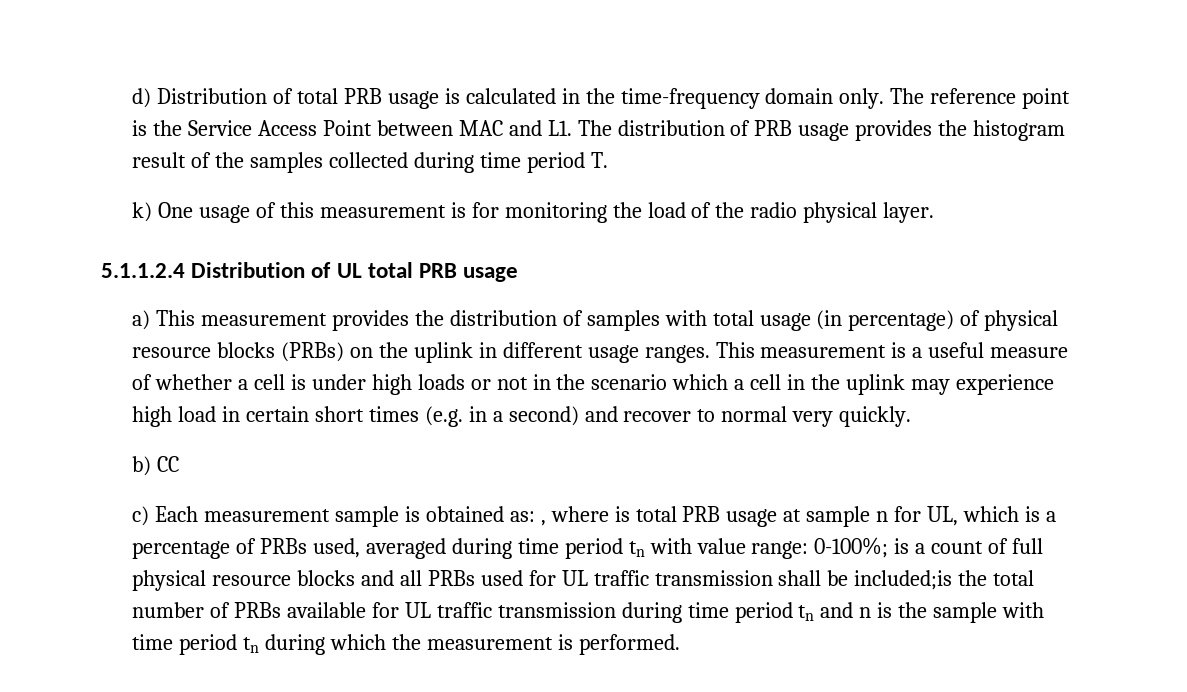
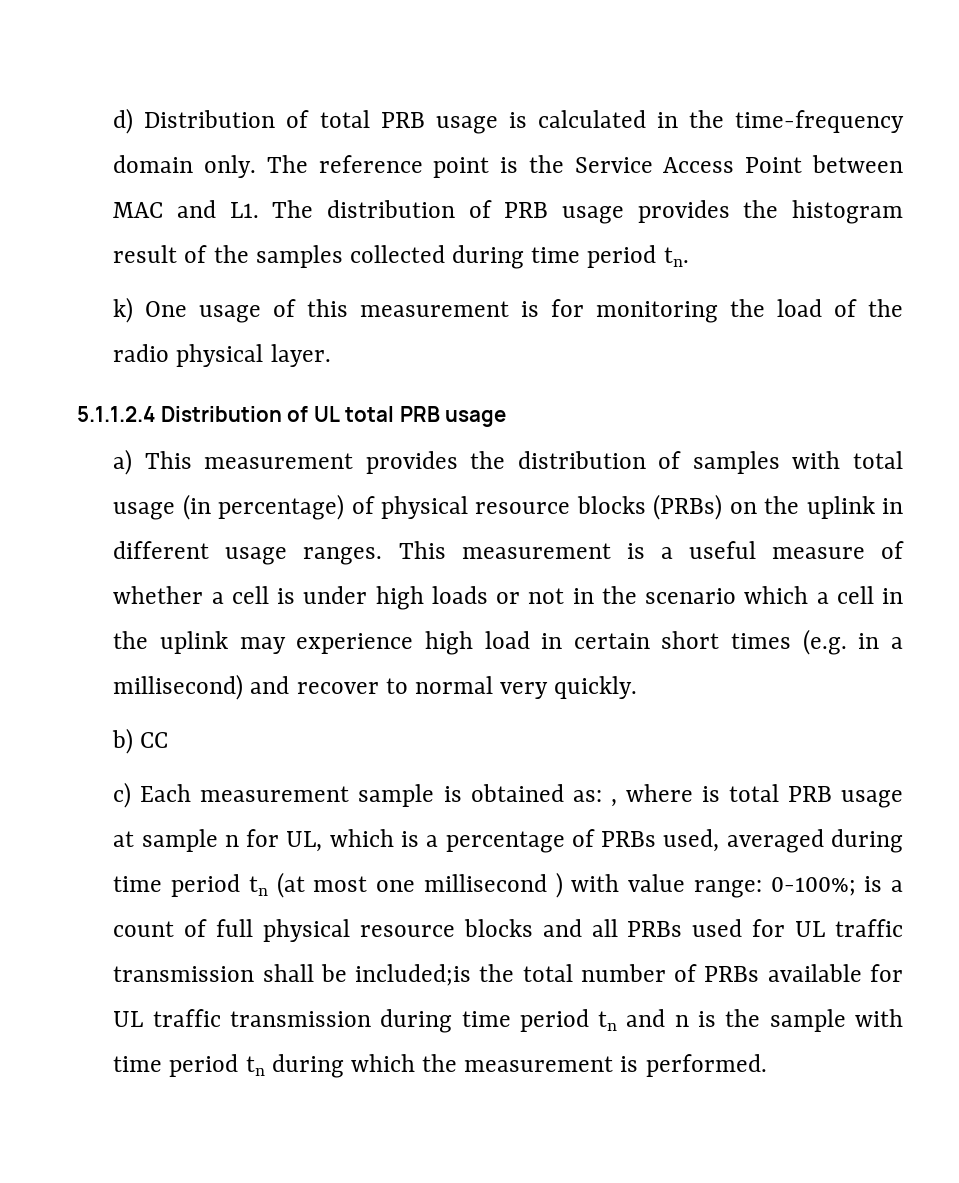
- The reference point is the Service Access Point between MAC and L1. The distribution of PRB usage provides the histogram result of the samples collected during time period T.
+ The reference point is the Service Access Point between MAC and L1. The distribution of PRB usage provides the histogram result of the samples collected during time period tn.
- This measurement is a useful measure of whether a cell is under high loads or not in the scenario which a cell in the uplink may experience high load in certain short times (e.g. in a second) and recover to normal very quickly.
+ This measurement is a useful measure of whether a cell is under high loads or not in the scenario which a cell in the uplink may experience high load in certain short times (e.g. in a millisecond) and recover to normal very quickly.
- , where is total PRB usage at sample n for UL, which is a percentage of PRBs used, averaged during time period tn with value range:
+ , where is total PRB usage at sample n for UL, which is a percentage of PRBs used, averaged during time period tn (at most one millisecond ) with value range:

